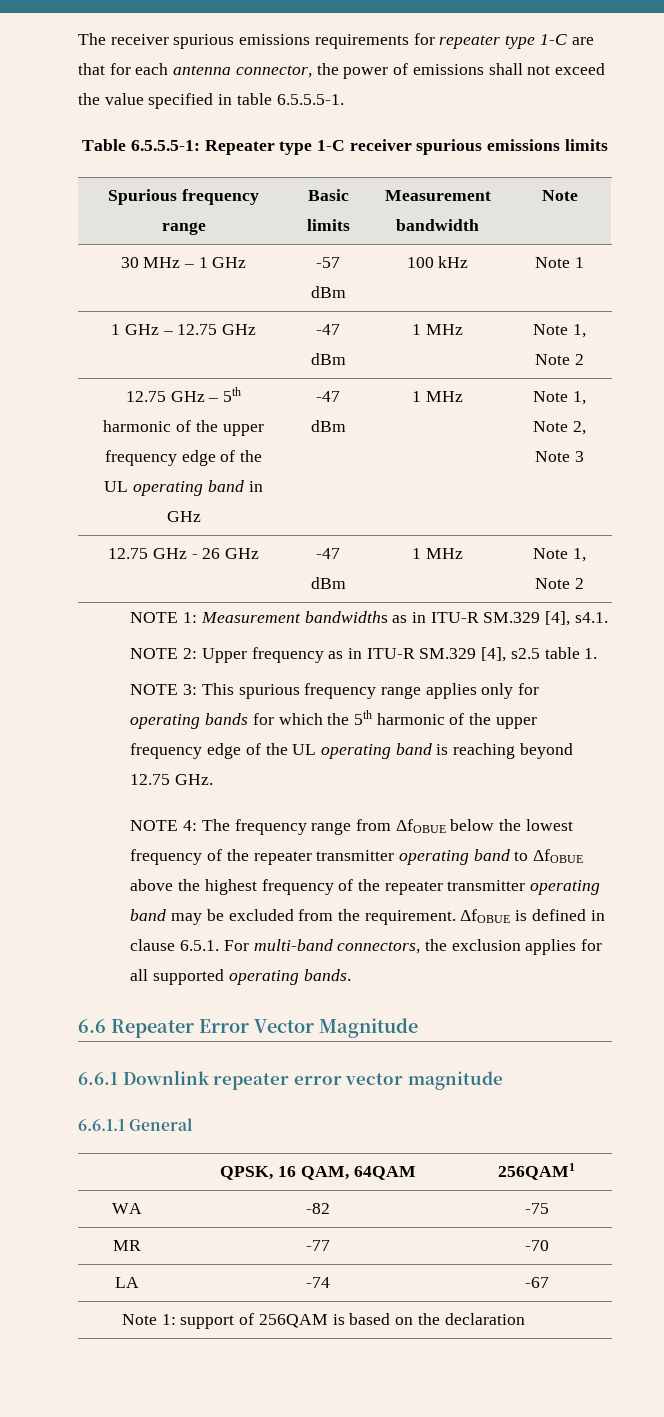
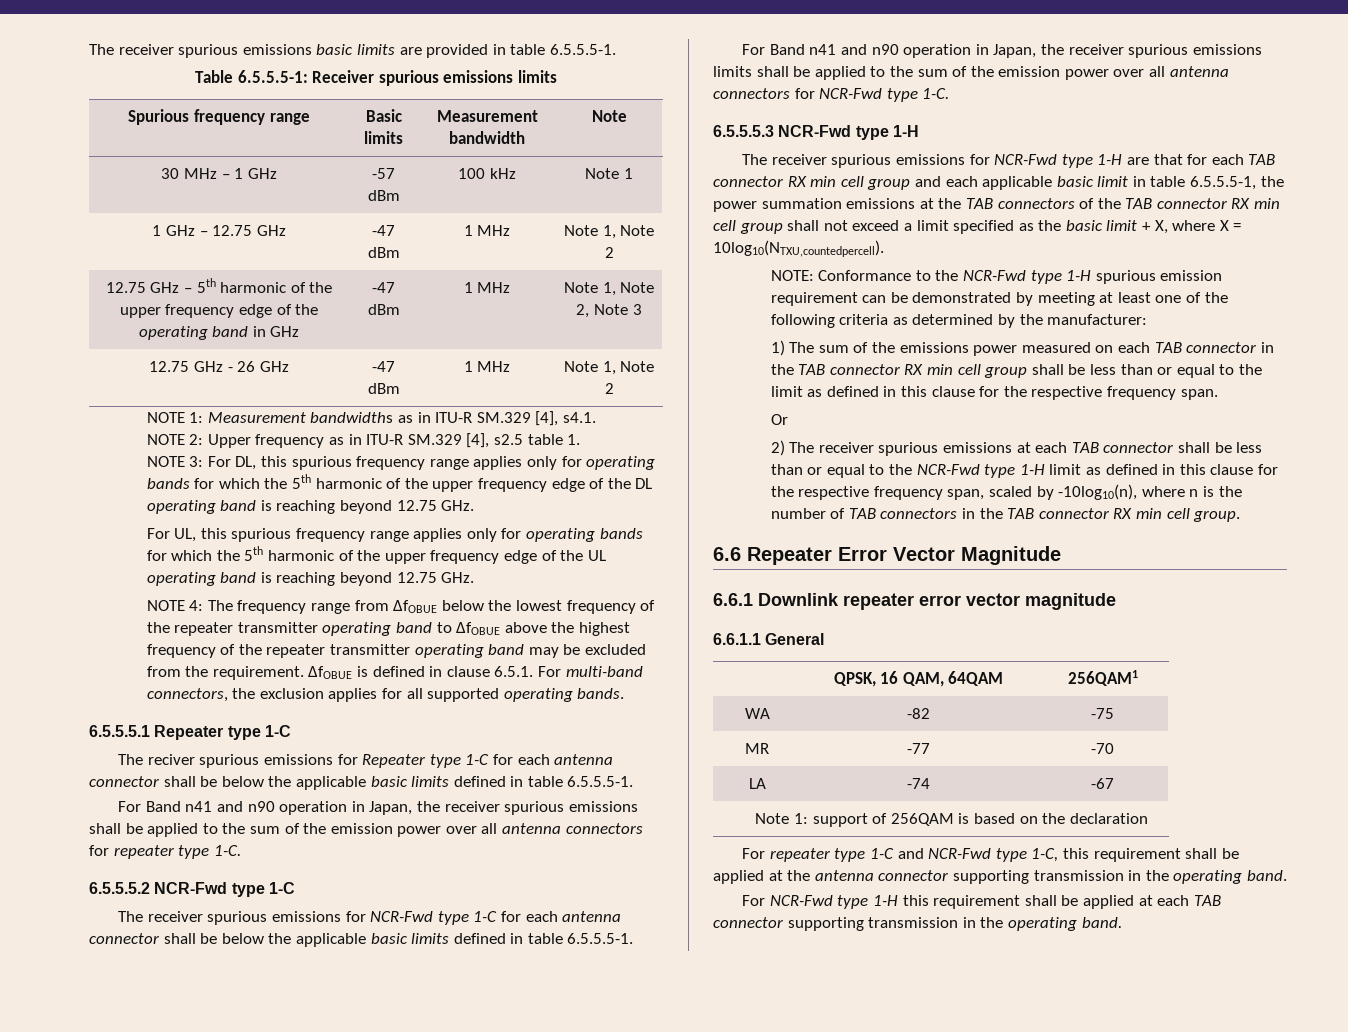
- The receiver spurious emissions requirements for repeater type 1-C are that for each antenna connector, the power of emissions shall not exceed the value specified in table 6.5.5.5-1.
+ The receiver spurious emissions basic limits are provided in table 6.5.5.5-1.
- Table 6.5.5.5-1: Repeater type 1-C receiver spurious emissions limits
+ Table 6.5.5.5-1: Receiver spurious emissions limits
- 12.75 GHz – 5th harmonic of the upper frequency edge of the UL operating band in GHz | -47 dBm | 1 MHz | Note 1, Note 2, Note 3
+ 12.75 GHz – 5th harmonic of the upper frequency edge of the operating band in GHz | -47 dBm | 1 MHz | Note 1, Note 2, Note 3
- NOTE 3: This spurious frequency range applies only for operating bands for which the 5th harmonic of the upper frequency edge of the UL operating band is reaching beyond 12.75 GHz.
+ NOTE 3: For DL, this spurious frequency range applies only for operating bands for which the 5th harmonic of the upper frequency edge of the DL operating band is reaching beyond 12.75 GHz.
+ For UL, this spurious frequency range applies only for operating bands for which the 5th harmonic of the upper frequency edge of the UL operating band is reaching beyond 12.75 GHz.
+ 6.5.5.5.1 Repeater type 1-C
+ The reciver spurious emissions for Repeater type 1-C for each antenna connector shall be below the applicable basic limits defined in table 6.5.5.5-1.
+ For Band n41 and n90 operation in Japan, the receiver spurious emissions shall be applied to the sum of the emission power over all antenna connectors for repeater type 1-C.
+ 6.5.5.5.2 NCR-Fwd type 1-C
+ The receiver spurious emissions for NCR-Fwd type 1-C for each antenna connector shall be below the applicable basic limits defined in table 6.5.5.5-1.
+ For Band n41 and n90 operation in Japan, the receiver spurious emissions limits shall be applied to the sum of the emission power over all antenna connectors for NCR-Fwd type 1-C.
+ 6.5.5.5.3 NCR-Fwd type 1-H
+ The receiver spurious emissions for NCR-Fwd type 1-H are that for each TAB connector RX min cell group and each applicable basic limit in table 6.5.5.5-1, the power summation emissions at the TAB connectors of the TAB connector RX min cell group shall not exceed a limit specified as the basic limit + X, where X = 10log10(NTXU,countedpercell).
+ NOTE: Conformance to the NCR-Fwd type 1-H spurious emission requirement can be demonstrated by meeting at least one of the following criteria as determined by the manufacturer:
+ 1) The sum of the emissions power measured on each TAB connector in the TAB connector RX min cell group shall be less than or equal to the limit as defined in this clause for the respective frequency span.
+ Or
+ 2) The receiver spurious emissions at each TAB connector shall be less than or equal to the NCR-Fwd type 1-H limit as defined in this clause for the respective frequency span, scaled by -10log10(n), where n is the number of TAB connectors in the TAB connector RX min cell group.
+ For repeater type 1-C and NCR-Fwd type 1-C, this requirement shall be applied at the antenna connector supporting transmission in the operating band.
+ For NCR-Fwd type 1-H this requirement shall be applied at each TAB connector supporting transmission in the operating band.

